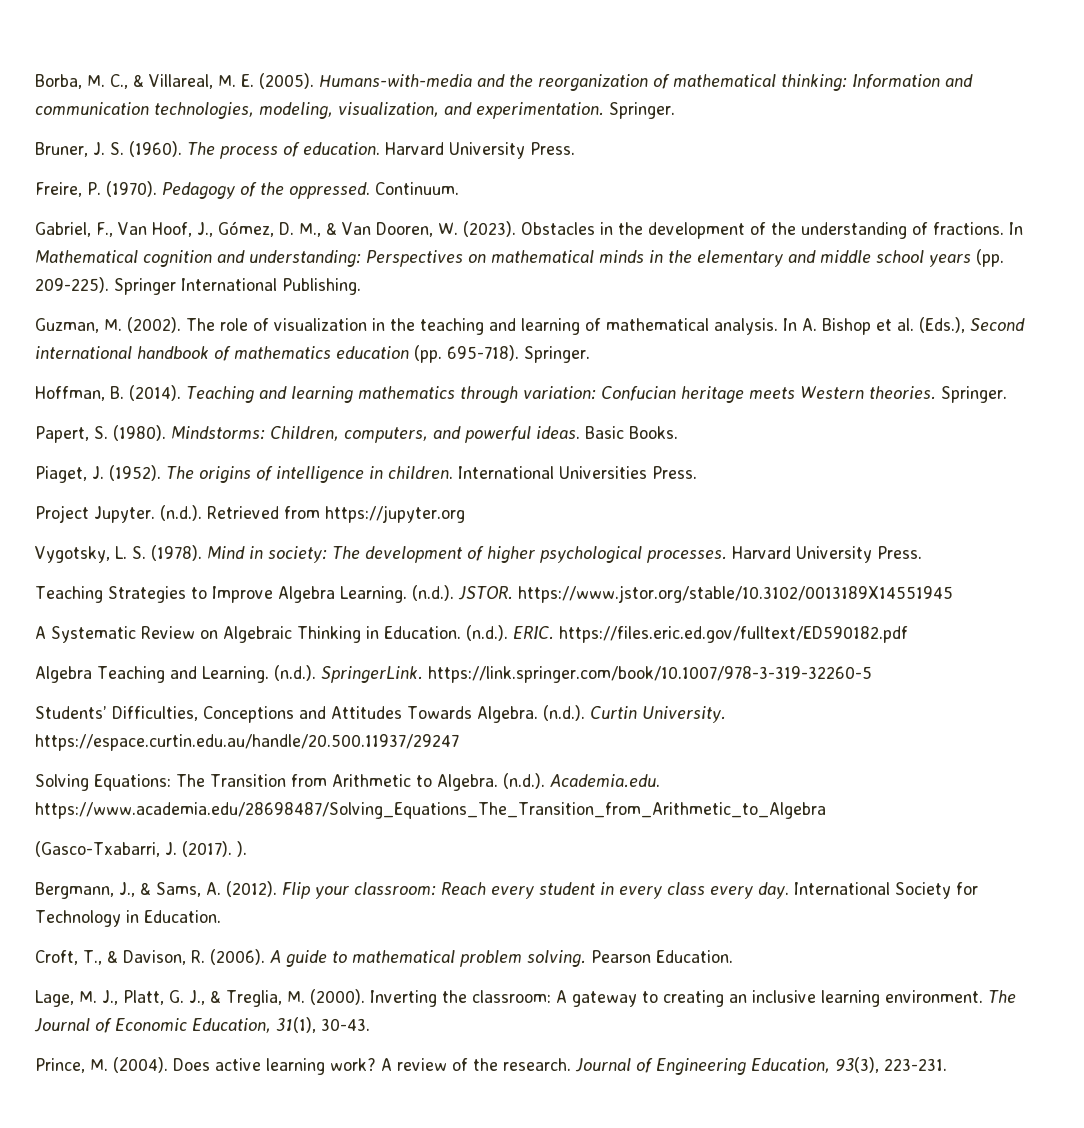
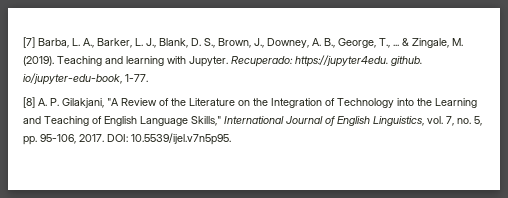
- Borba, M. C., & Villareal, M. E. (2005). Humans-with-media and the reorganization of mathematical thinking: Information and communication technologies, modeling, visualization, and experimentation. Springer.
- Bruner, J. S. (1960). The process of education. Harvard University Press.
- Freire, P. (1970). Pedagogy of the oppressed. Continuum.
- Gabriel, F., Van Hoof, J., Gómez, D. M., & Van Dooren, W. (2023). Obstacles in the development of the understanding of fractions. In Mathematical cognition and understanding: Perspectives on mathematical minds in the elementary and middle school years (pp. 209-225). Springer International Publishing.
- Guzman, M. (2002). The role of visualization in the teaching and learning of mathematical analysis. In A. Bishop et al. (Eds.), Second international handbook of mathematics education (pp. 695-718). Springer.
- Hoffman, B. (2014). Teaching and learning mathematics through variation: Confucian heritage meets Western theories. Springer.
- Papert, S. (1980). Mindstorms: Children, computers, and powerful ideas. Basic Books.
- Piaget, J. (1952). The origins of intelligence in children. International Universities Press.
- Project Jupyter. (n.d.). Retrieved from https://jupyter.org
- Vygotsky, L. S. (1978). Mind in society: The development of higher psychological processes. Harvard University Press.
- Teaching Strategies to Improve Algebra Learning. (n.d.). JSTOR. https://www.jstor.org/stable/10.3102/0013189X14551945
- A Systematic Review on Algebraic Thinking in Education. (n.d.). ERIC. https://files.eric.ed.gov/fulltext/ED590182.pdf
- Algebra Teaching and Learning. (n.d.). SpringerLink. https://link.springer.com/book/10.1007/978-3-319-32260-5
- Students’ Difficulties, Conceptions and Attitudes Towards Algebra. (n.d.). Curtin University. https://espace.curtin.edu.au/handle/20.500.11937/29247
- Solving Equations: The Transition from Arithmetic to Algebra. (n.d.). Academia.edu. https://www.academia.edu/28698487/Solving_Equations_The_Transition_from_Arithmetic_to_Algebra
- (Gasco-Txabarri, J. (2017). ).
- Bergmann, J., & Sams, A. (2012). Flip your classroom: Reach every student in every class every day. International Society for Technology in Education.
- Croft, T., & Davison, R. (2006). A guide to mathematical problem solving. Pearson Education.
- Lage, M. J., Platt, G. J., & Treglia, M. (2000). Inverting the classroom: A gateway to creating an inclusive learning environment. The Journal of Economic Education, 31(1), 30-43.
- Prince, M. (2004). Does active learning work? A review of the research. Journal of Engineering Education, 93(3), 223-231.
+ [7] Barba, L. A., Barker, L. J., Blank, D. S., Brown, J., Downey, A. B., George, T., ... & Zingale, M. (2019). Teaching and learning with Jupyter. Recuperado: https://jupyter4edu. github. io/jupyter-edu-book, 1-77.
+ [8] A. P. Gilakjani, "A Review of the Literature on the Integration of Technology into the Learning and Teaching of English Language Skills," International Journal of English Linguistics, vol. 7, no. 5, pp. 95-106, 2017. DOI: 10.5539/ijel.v7n5p95.

